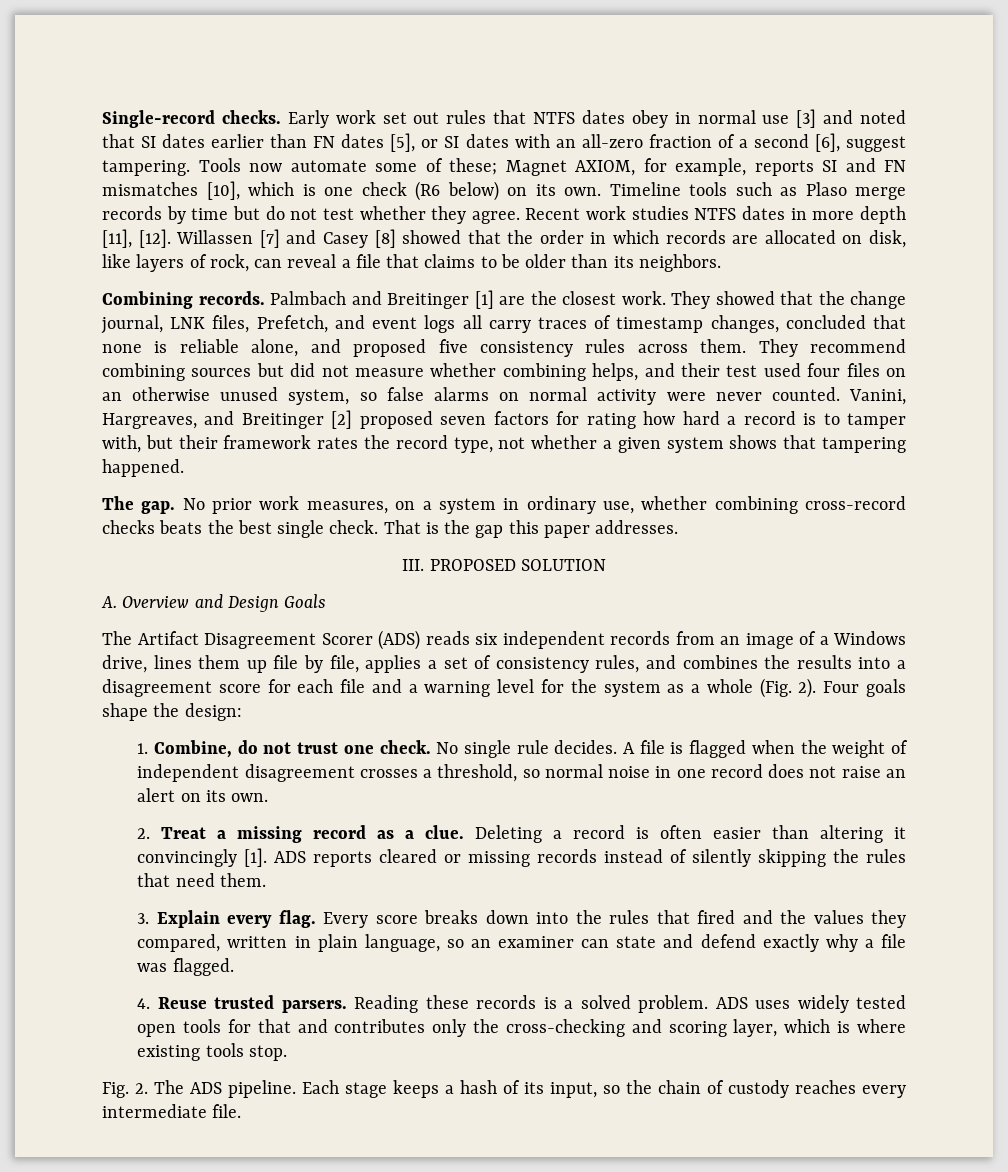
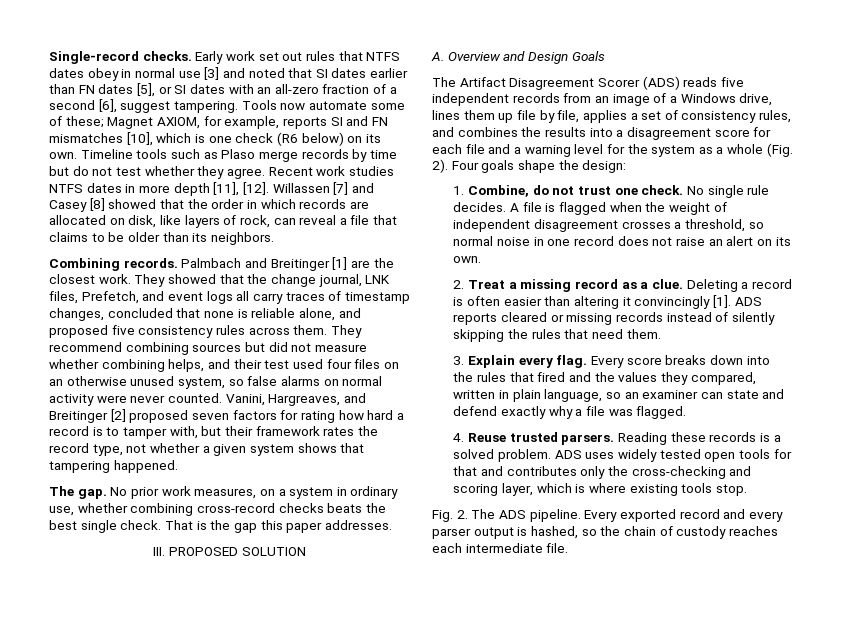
- The Artifact Disagreement Scorer (ADS) reads six independent records from an image of a Windows drive, lines them up file by file, applies a set of consistency rules, and combines the results into a disagreement score for each file and a warning level for the system as a whole (Fig. 2).
+ The Artifact Disagreement Scorer (ADS) reads five independent records from an image of a Windows drive, lines them up file by file, applies a set of consistency rules, and combines the results into a disagreement score for each file and a warning level for the system as a whole (Fig. 2).
- Each stage keeps a hash of its input, so the chain of custody reaches every intermediate file.
+ Every exported record and every parser output is hashed, so the chain of custody reaches each intermediate file.

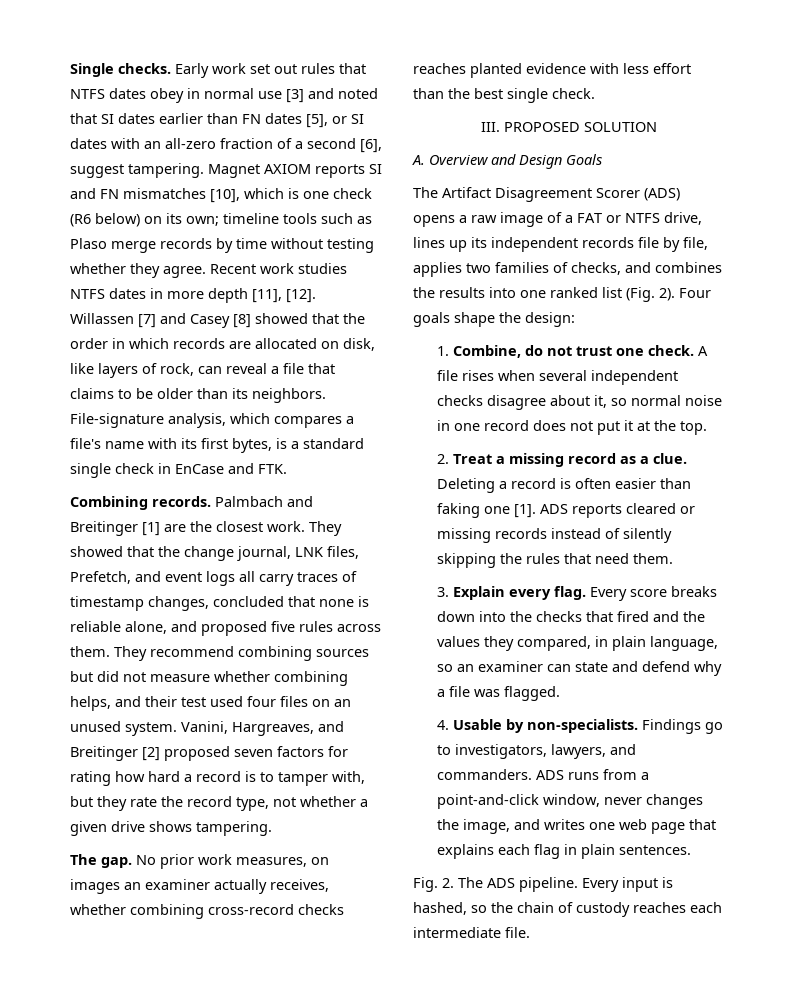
- Single-record checks.
+ Single checks.
- Tools now automate some of these; Magnet AXIOM, for example, reports SI and FN mismatches [10], which is one check (R6 below) on its own. Timeline tools such as Plaso merge records by time but do not test whether they agree.
+ Magnet AXIOM reports SI and FN mismatches [10], which is one check (R6 below) on its own; timeline tools such as Plaso merge records by time without testing whether they agree.
+ File-signature analysis, which compares a file's name with its first bytes, is a standard single check in EnCase and FTK.
- They showed that the change journal, LNK files, Prefetch, and event logs all carry traces of timestamp changes, concluded that none is reliable alone, and proposed five consistency rules across them.
+ They showed that the change journal, LNK files, Prefetch, and event logs all carry traces of timestamp changes, concluded that none is reliable alone, and proposed five rules across them.
- They recommend combining sources but did not measure whether combining helps, and their test used four files on an otherwise unused system, so false alarms on normal activity were never counted.
+ They recommend combining sources but did not measure whether combining helps, and their test used four files on an unused system.
- Vanini, Hargreaves, and Breitinger [2] proposed seven factors for rating how hard a record is to tamper with, but their framework rates the record type, not whether a given system shows that tampering happened.
+ Vanini, Hargreaves, and Breitinger [2] proposed seven factors for rating how hard a record is to tamper with, but they rate the record type, not whether a given drive shows tampering.
- No prior work measures, on a system in ordinary use, whether combining cross-record checks beats the best single check. That is the gap this paper addresses.
+ No prior work measures, on images an examiner actually receives, whether combining cross-record checks reaches planted evidence with less effort than the best single check.
- The Artifact Disagreement Scorer (ADS) reads five independent records from an image of a Windows drive, lines them up file by file, applies a set of consistency rules, and combines the results into a disagreement score for each file and a warning level for the system as a whole (Fig. 2).
+ The Artifact Disagreement Scorer (ADS) opens a raw image of a FAT or NTFS drive, lines up its independent records file by file, applies two families of checks, and combines the results into one ranked list (Fig. 2).
- No single rule decides. A file is flagged when the weight of independent disagreement crosses a threshold, so normal noise in one record does not raise an alert on its own.
+ A file rises when several independent checks disagree about it, so normal noise in one record does not put it at the top.
- Deleting a record is often easier than altering it convincingly [1].
+ Deleting a record is often easier than faking one [1].
- Every score breaks down into the rules that fired and the values they compared, written in plain language, so an examiner can state and defend exactly why a file was flagged.
+ Every score breaks down into the checks that fired and the values they compared, in plain language, so an examiner can state and defend why a file was flagged.
- 4. Reuse trusted parsers. Reading these records is a solved problem. ADS uses widely tested open tools for that and contributes only the cross-checking and scoring layer, which is where existing tools stop.
+ 4. Usable by non-specialists. Findings go to investigators, lawyers, and commanders. ADS runs from a point-and-click window, never changes the image, and writes one web page that explains each flag in plain sentences.
- Every exported record and every parser output is hashed, so the chain of custody reaches each intermediate file.
+ Every input is hashed, so the chain of custody reaches each intermediate file.

